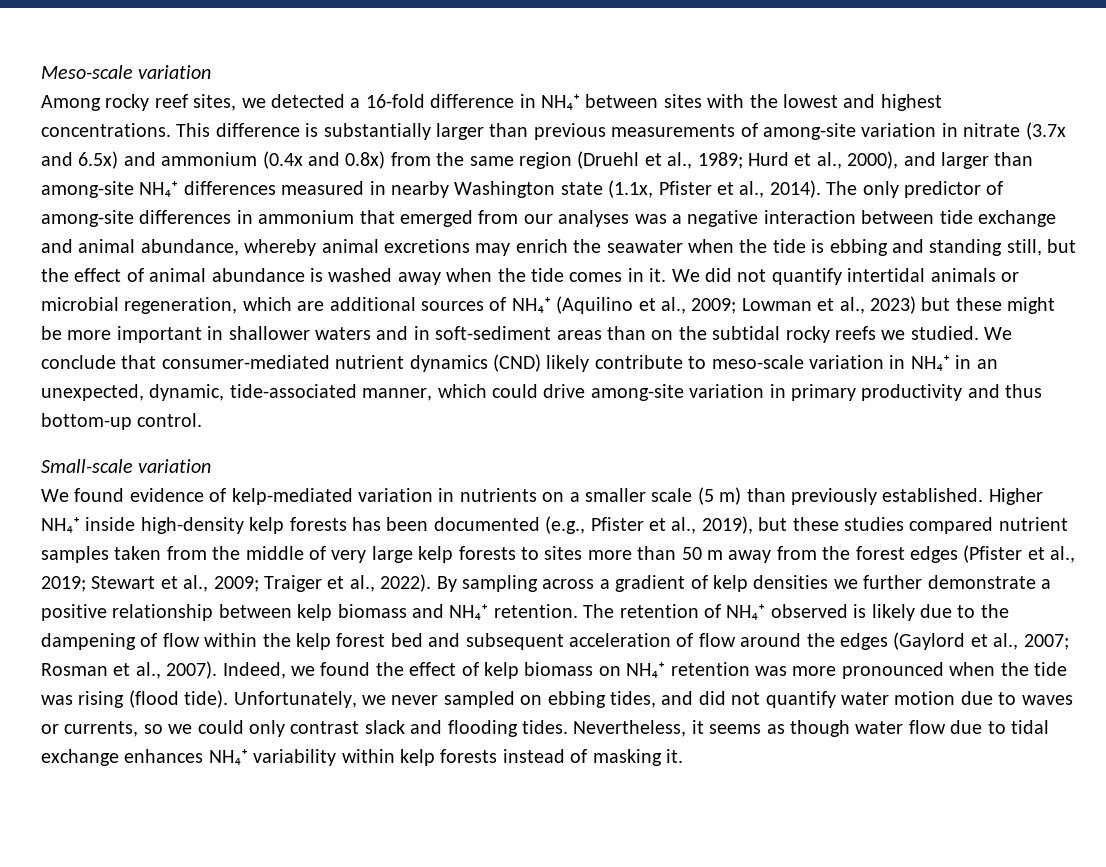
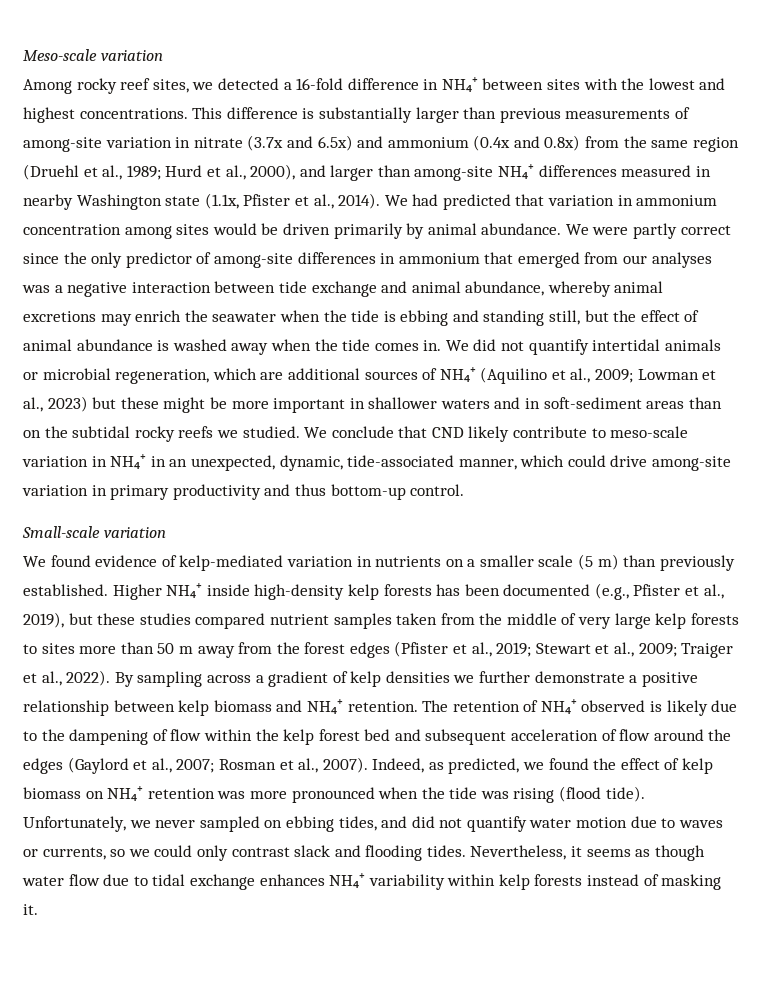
- The only predictor of among-site differences in ammonium that emerged from our analyses was a negative interaction between tide exchange and animal abundance, whereby animal excretions may enrich the seawater when the tide is ebbing and standing still, but the effect of animal abundance is washed away when the tide comes in it.
+ We had predicted that variation in ammonium concentration among sites would be driven primarily by animal abundance. We were partly correct since the only predictor of among-site differences in ammonium that emerged from our analyses was a negative interaction between tide exchange and animal abundance, whereby animal excretions may enrich the seawater when the tide is ebbing and standing still, but the effect of animal abundance is washed away when the tide comes in.
- We conclude that consumer-mediated nutrient dynamics (CND) likely contribute to meso-scale variation in NH₄⁺ in an unexpected, dynamic, tide-associated manner, which could drive among-site variation in primary productivity and thus bottom-up control.
+ We conclude that CND likely contribute to meso-scale variation in NH₄⁺ in an unexpected, dynamic, tide-associated manner, which could drive among-site variation in primary productivity and thus bottom-up control.
- Indeed, we found the effect of kelp biomass on NH₄⁺ retention was more pronounced when the tide was rising (flood tide).
+ Indeed, as predicted, we found the effect of kelp biomass on NH₄⁺ retention was more pronounced when the tide was rising (flood tide).

